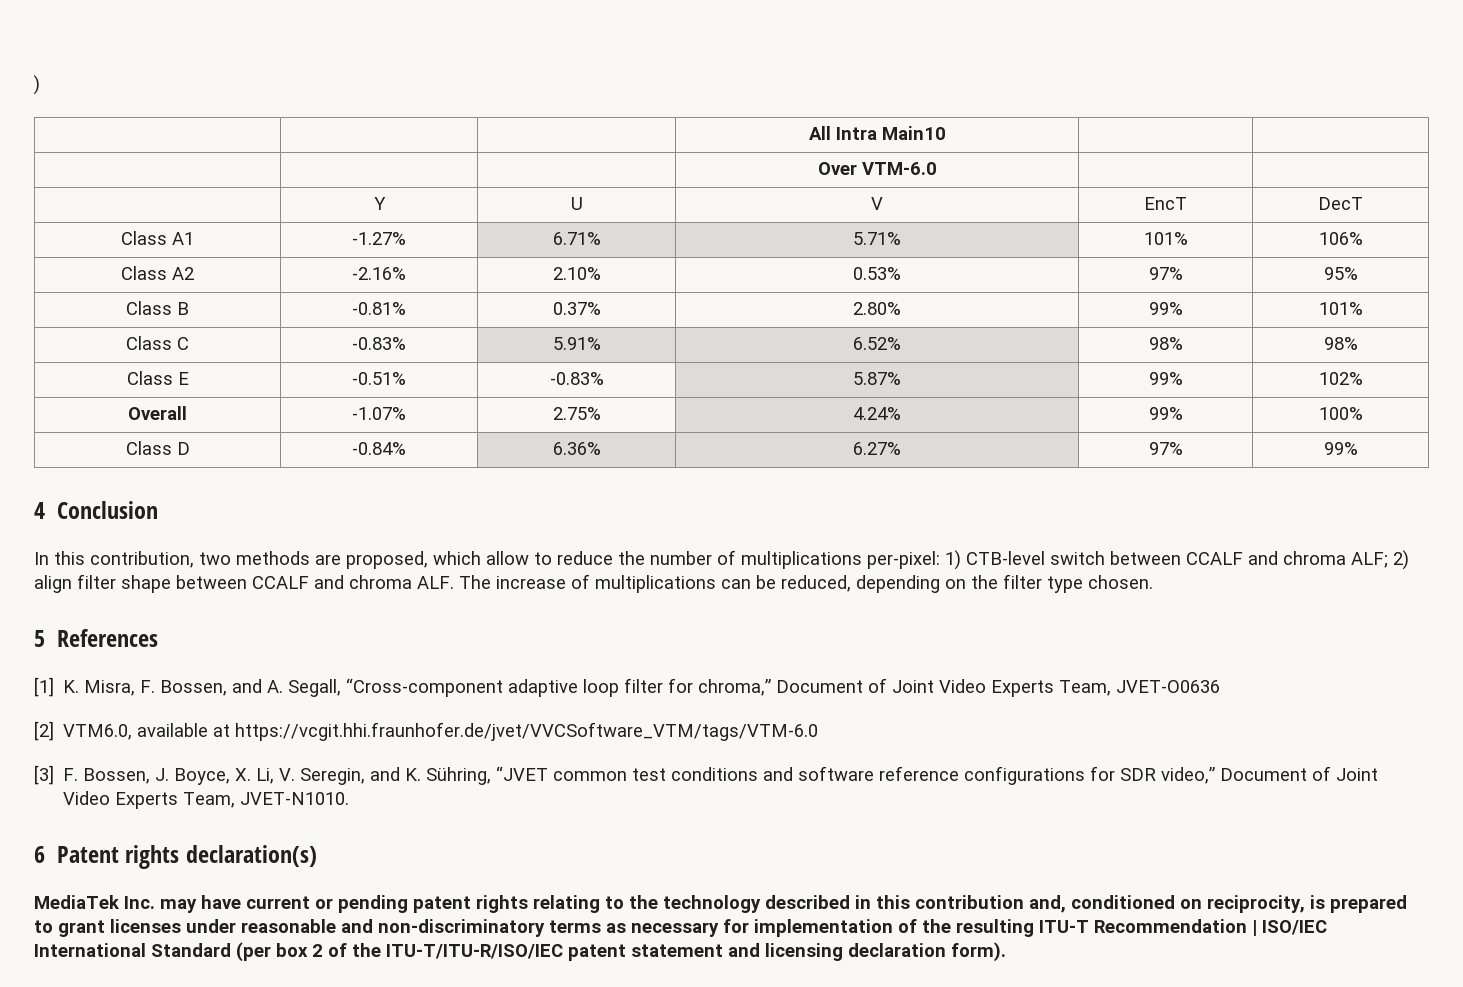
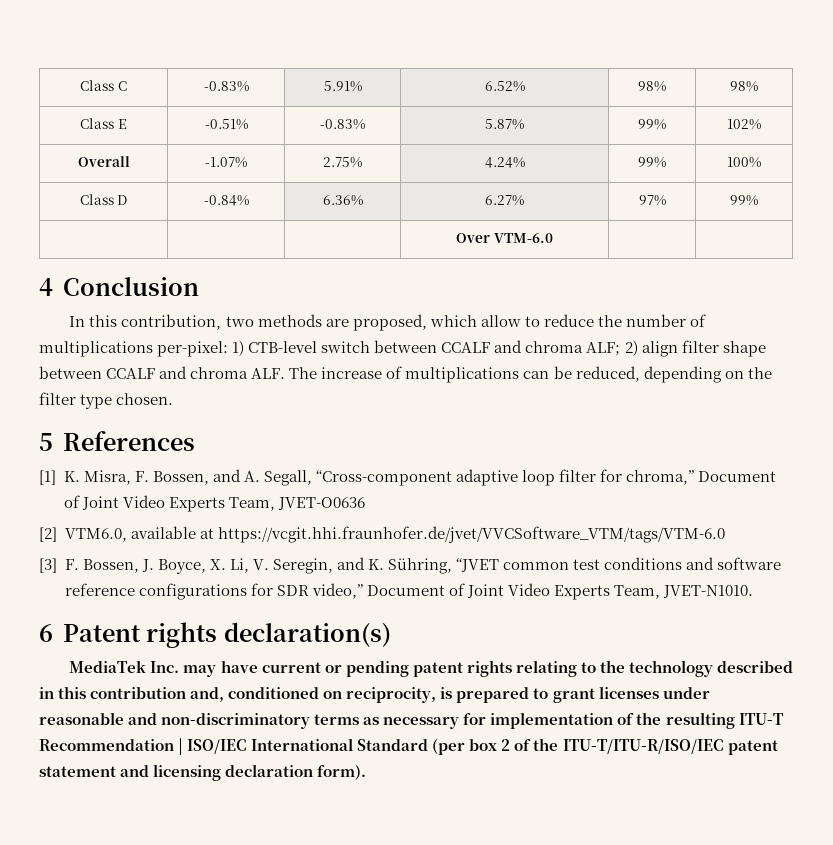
- )
- | | | All Intra Main10 | |
- | | | Over VTM-6.0 | |
- | Y | U | V | EncT | DecT
- Class A1 | -1.27% | 6.71% | 5.71% | 101% | 106%
- Class A2 | -2.16% | 2.10% | 0.53% | 97% | 95%
- Class B | -0.81% | 0.37% | 2.80% | 99% | 101%
+ | | | Over VTM-6.0 | |

